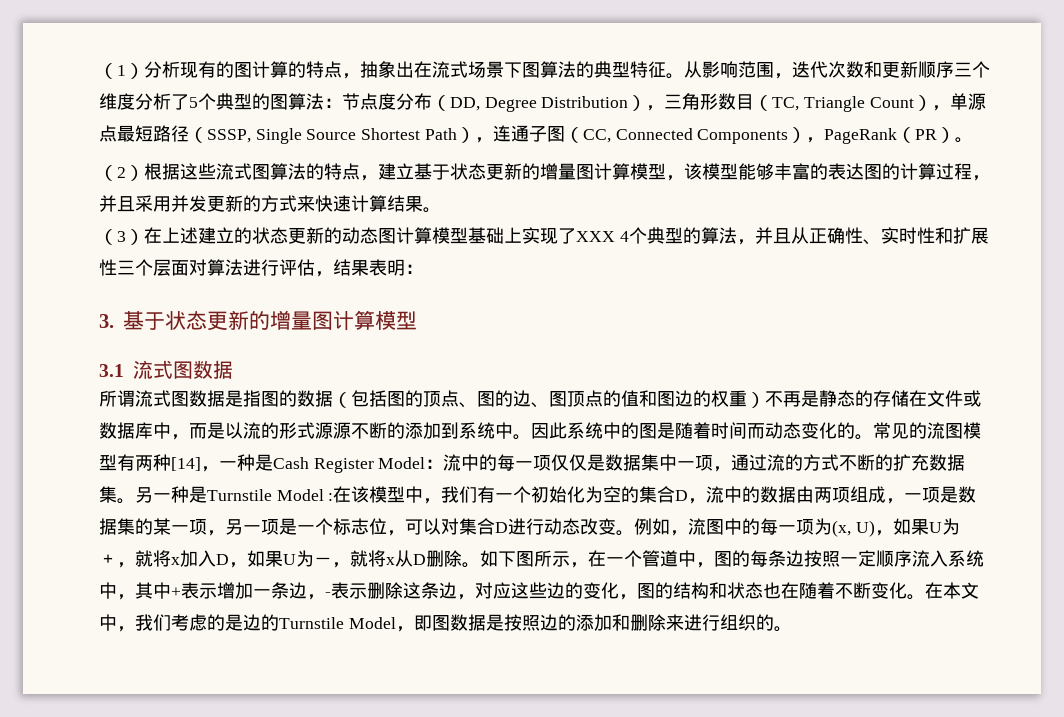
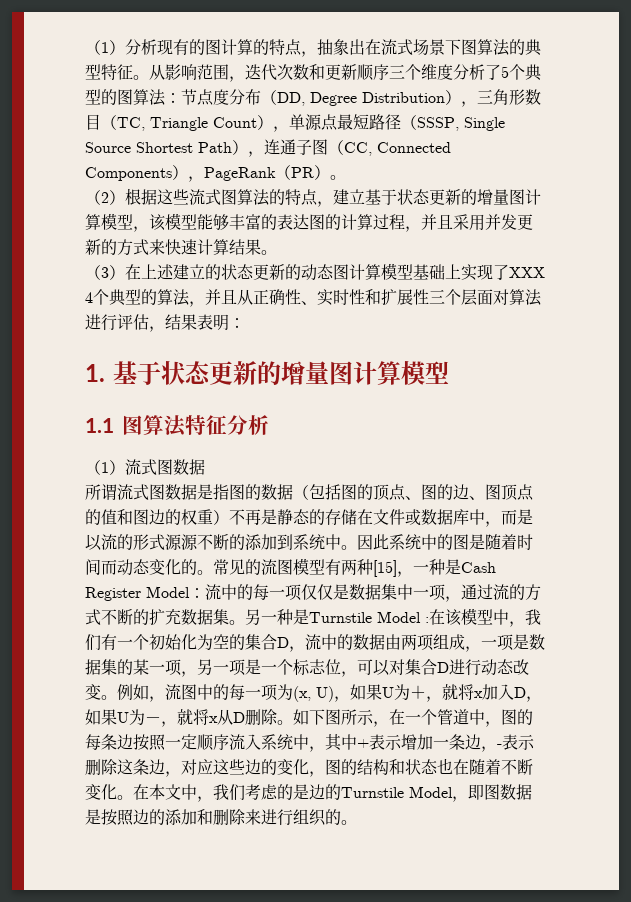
- 3.基于状态更新的增量图计算模型
+ 1.基于状态更新的增量图计算模型
- 3.1流式图数据
+ 1.1图算法特征分析
+ （1）流式图数据
- 常见的流图模型有两种[14]，一种是Cash Register Model：流中的每一项仅仅是数据集中一项，通过流的方式不断的扩充数据集。
+ 常见的流图模型有两种[15]，一种是Cash Register Model：流中的每一项仅仅是数据集中一项，通过流的方式不断的扩充数据集。

